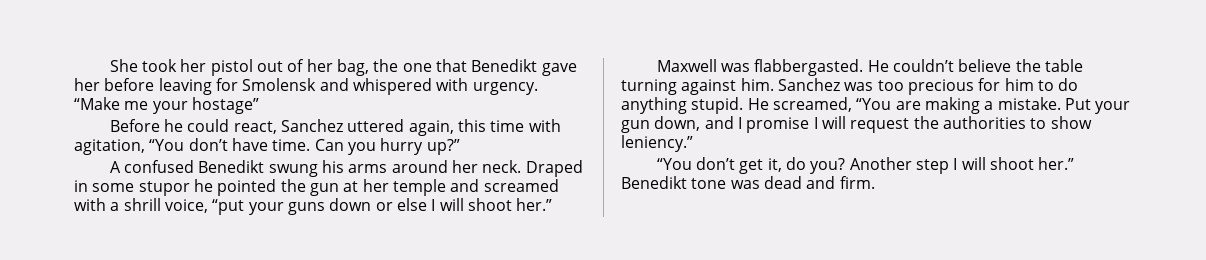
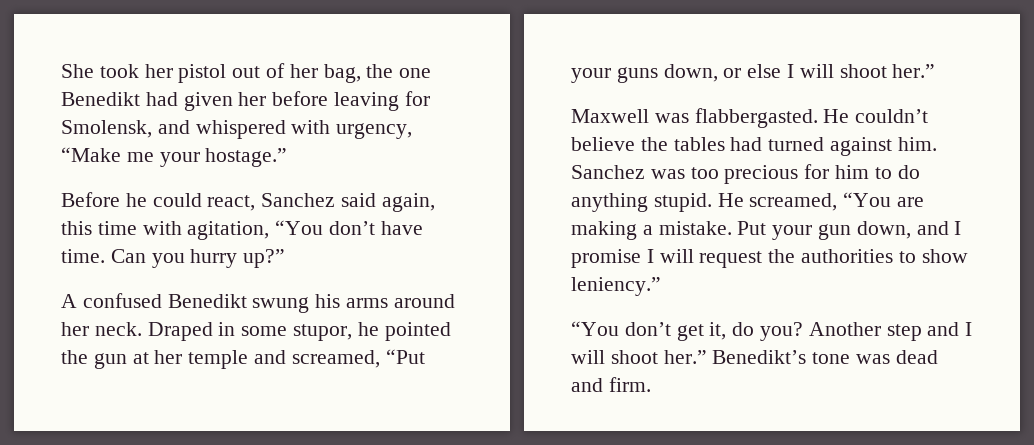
- She took her pistol out of her bag, the one that Benedikt gave her before leaving for Smolensk and whispered with urgency. “Make me your hostage”
+ She took her pistol out of her bag, the one Benedikt had given her before leaving for Smolensk, and whispered with urgency, “Make me your hostage.”
- Before he could react, Sanchez uttered again, this time with agitation, “You don’t have time.
+ Before he could react, Sanchez said again, this time with agitation, “You don’t have time.
- Draped in some stupor he pointed the gun at her temple and screamed with a shrill voice, “put your guns down or else I will shoot her.”
+ Draped in some stupor, he pointed the gun at her temple and screamed, “Put your guns down, or else I will shoot her.”
- He couldn’t believe the table turning against him.
+ He couldn’t believe the tables had turned against him.
- Another step I will shoot her.” Benedikt tone was dead and firm.
+ Another step and I will shoot her.” Benedikt’s tone was dead and firm.

